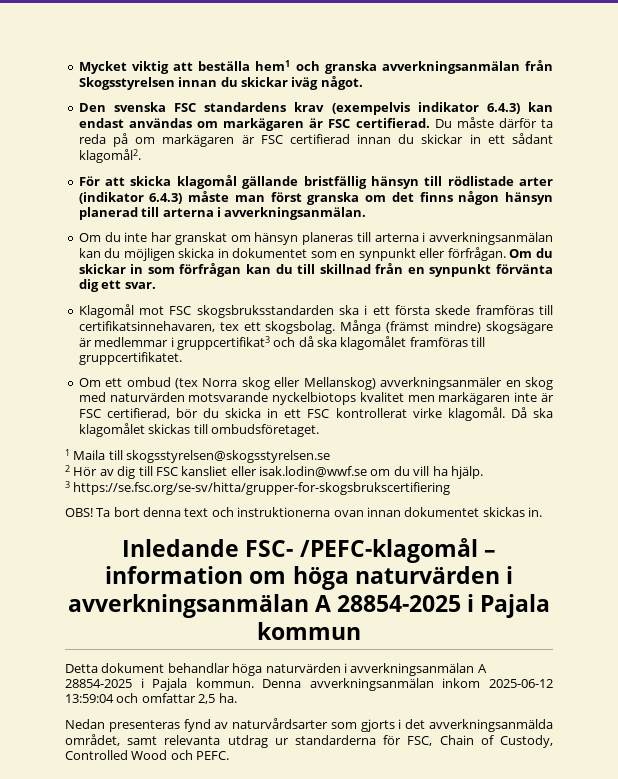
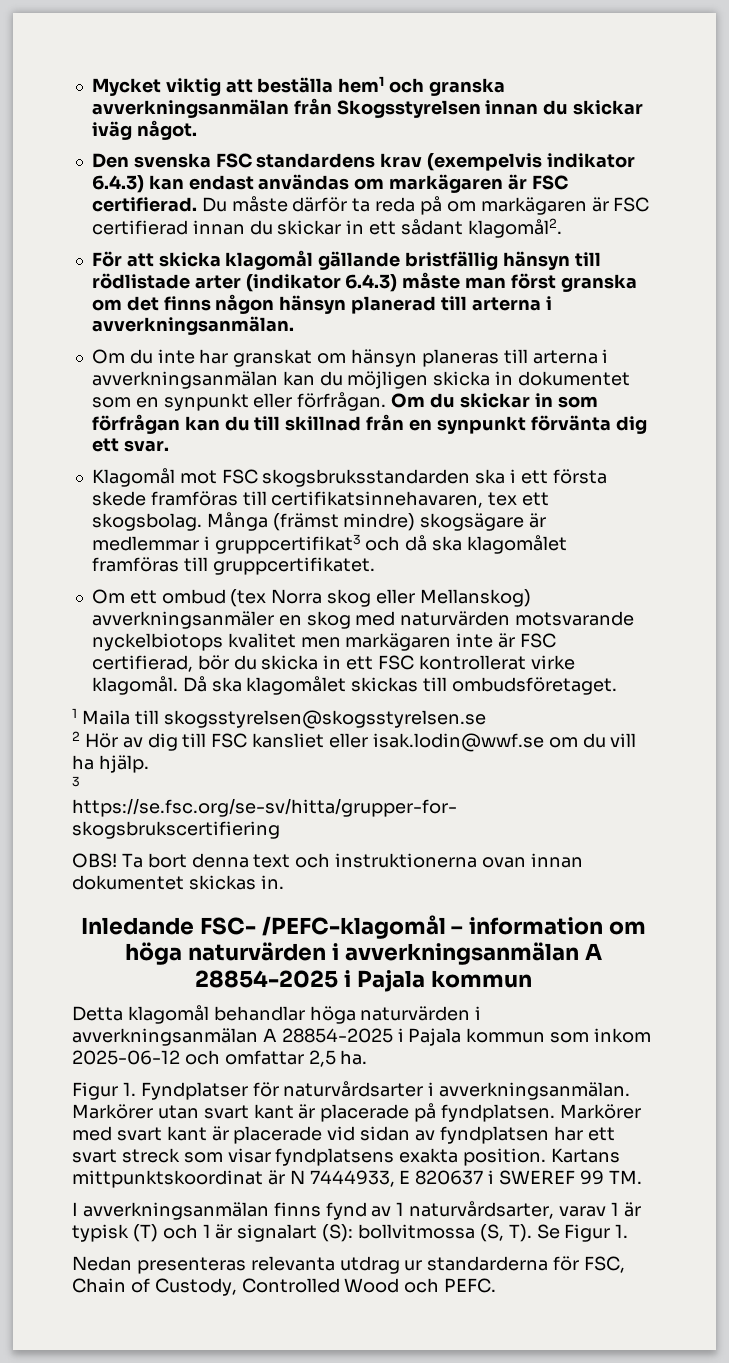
- Detta dokument behandlar höga naturvärden i avverkningsanmälan A 28854-2025 i Pajala kommun. Denna avverkningsanmälan inkom 2025-06-12 13:59:04 och omfattar 2,5 ha.
+ Detta klagomål behandlar höga naturvärden i avverkningsanmälan A 28854-2025 i Pajala kommun som inkom 2025-06-12 och omfattar 2,5 ha.
- Nedan presenteras fynd av naturvårdsarter som gjorts i det avverkningsanmälda området, samt relevanta utdrag ur standarderna för FSC, Chain of Custody, Controlled Wood och PEFC.
+ Figur 1. Fyndplatser för naturvårdsarter i avverkningsanmälan. Markörer utan svart kant är placerade på fyndplatsen. Markörer med svart kant är placerade vid sidan av fyndplatsen har ett svart streck som visar fyndplatsens exakta position. Kartans mittpunktskoordinat är N 7444933, E 820637 i SWEREF 99 TM.
+ I avverkningsanmälan finns fynd av 1 naturvårdsarter, varav 1 är typisk (T) och 1 är signalart (S): bollvitmossa (S, T). Se Figur 1.
+ Nedan presenteras relevanta utdrag ur standarderna för FSC, Chain of Custody, Controlled Wood och PEFC.

